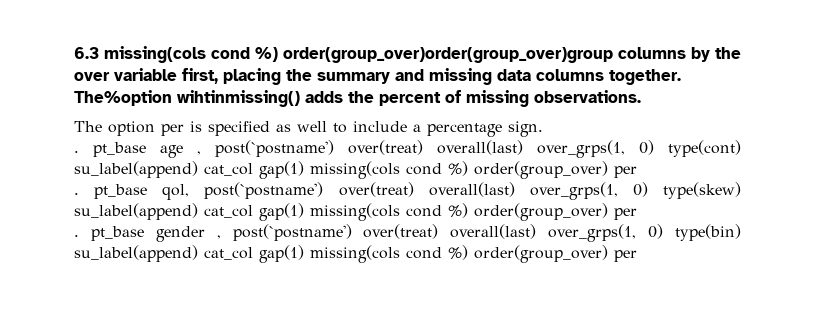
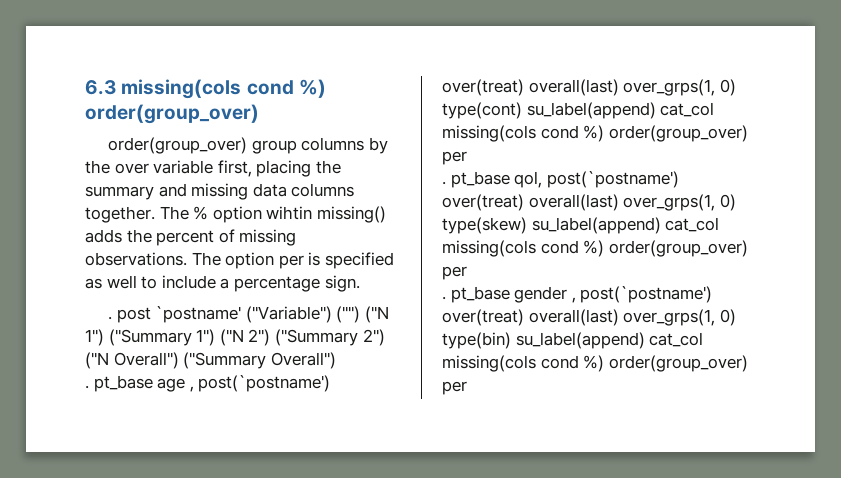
- 6.3 missing(cols cond %) order(group_over)order(group_over)group columns by the over variable first, placing the summary and missing data columns together.
+ 6.3 missing(cols cond %) order(group_over)
+ order(group_over) group columns by the over variable first, placing the summary and missing data columns together.
- The%option wihtinmissing() adds the percent of missing observations.
- The option per is specified as well to include a percentage sign.
+ The % option wihtin missing() adds the percent of missing observations. The option per is specified as well to include a percentage sign.
+ . post `postname' ("Variable") ("") ("N 1") ("Summary 1") ("N 2") ("Summary 2") ("N Overall") ("Summary Overall")
- . pt_base age , post(`postname') over(treat) overall(last) over_grps(1, 0) type(cont) su_label(append) cat_col gap(1) missing(cols cond %) order(group_over) per
+ . pt_base age , post(`postname') over(treat) overall(last) over_grps(1, 0) type(cont) su_label(append) cat_col missing(cols cond %) order(group_over) per
- . pt_base qol, post(`postname') over(treat) overall(last) over_grps(1, 0) type(skew) su_label(append) cat_col gap(1) missing(cols cond %) order(group_over) per
+ . pt_base qol, post(`postname') over(treat) overall(last) over_grps(1, 0) type(skew) su_label(append) cat_col missing(cols cond %) order(group_over) per
- . pt_base gender , post(`postname') over(treat) overall(last) over_grps(1, 0) type(bin) su_label(append) cat_col gap(1) missing(cols cond %) order(group_over) per
+ . pt_base gender , post(`postname') over(treat) overall(last) over_grps(1, 0) type(bin) su_label(append) cat_col missing(cols cond %) order(group_over) per

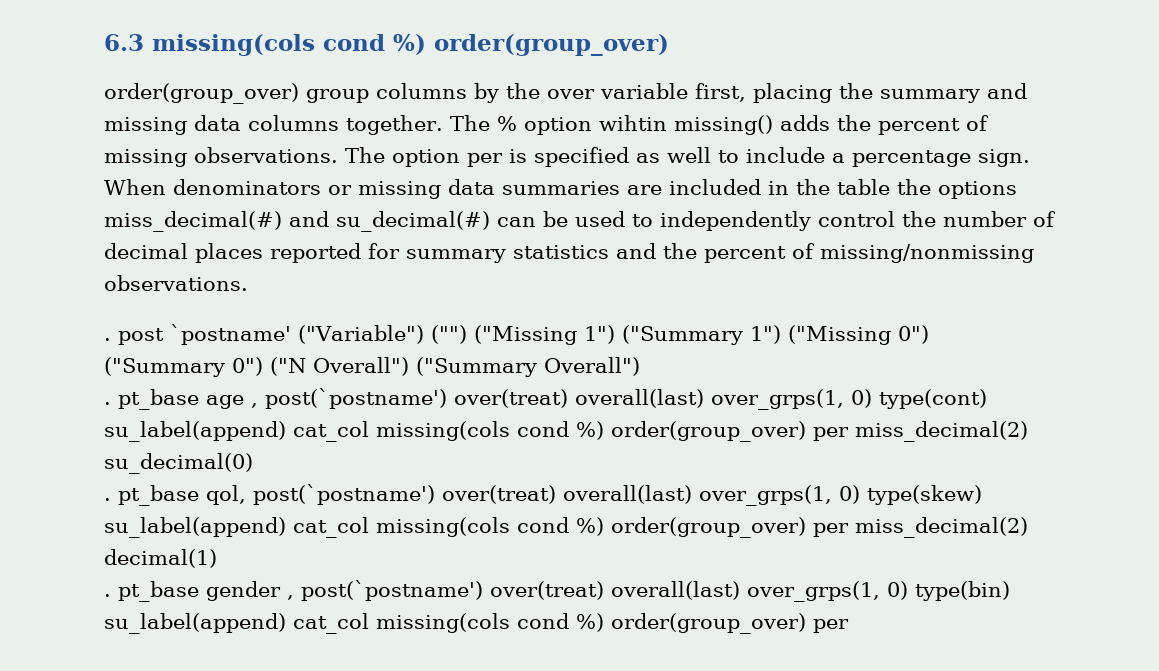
+ When denominators or missing data summaries are included in the table the options miss_decimal(#) and su_decimal(#) can be used to independently control the number of decimal places reported for summary statistics and the percent of missing/nonmissing observations.
- . post `postname' ("Variable") ("") ("N 1") ("Summary 1") ("N 2") ("Summary 2") ("N Overall") ("Summary Overall")
+ . post `postname' ("Variable") ("") ("Missing 1") ("Summary 1") ("Missing 0") ("Summary 0") ("N Overall") ("Summary Overall")
- . pt_base age , post(`postname') over(treat) overall(last) over_grps(1, 0) type(cont) su_label(append) cat_col missing(cols cond %) order(group_over) per
+ . pt_base age , post(`postname') over(treat) overall(last) over_grps(1, 0) type(cont) su_label(append) cat_col missing(cols cond %) order(group_over) per miss_decimal(2) su_decimal(0)
- . pt_base qol, post(`postname') over(treat) overall(last) over_grps(1, 0) type(skew) su_label(append) cat_col missing(cols cond %) order(group_over) per
+ . pt_base qol, post(`postname') over(treat) overall(last) over_grps(1, 0) type(skew) su_label(append) cat_col missing(cols cond %) order(group_over) per miss_decimal(2) decimal(1)

